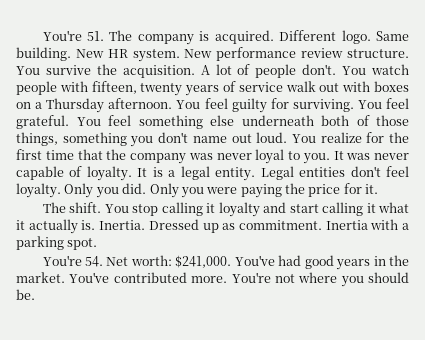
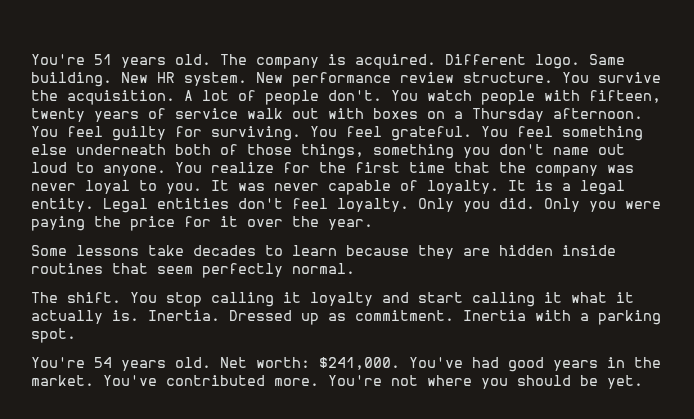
- You're 51. The company is acquired.
+ You're 51 years old. The company is acquired.
- You feel something else underneath both of those things, something you don't name out loud.
+ You feel something else underneath both of those things, something you don't name out loud to anyone.
- Only you were paying the price for it.
+ Only you were paying the price for it over the year.
+ Some lessons take decades to learn because they are hidden inside routines that seem perfectly normal.
- You're 54. Net worth: $241,000.
+ You're 54 years old. Net worth: $241,000.
- You're not where you should be.
+ You're not where you should be yet.

